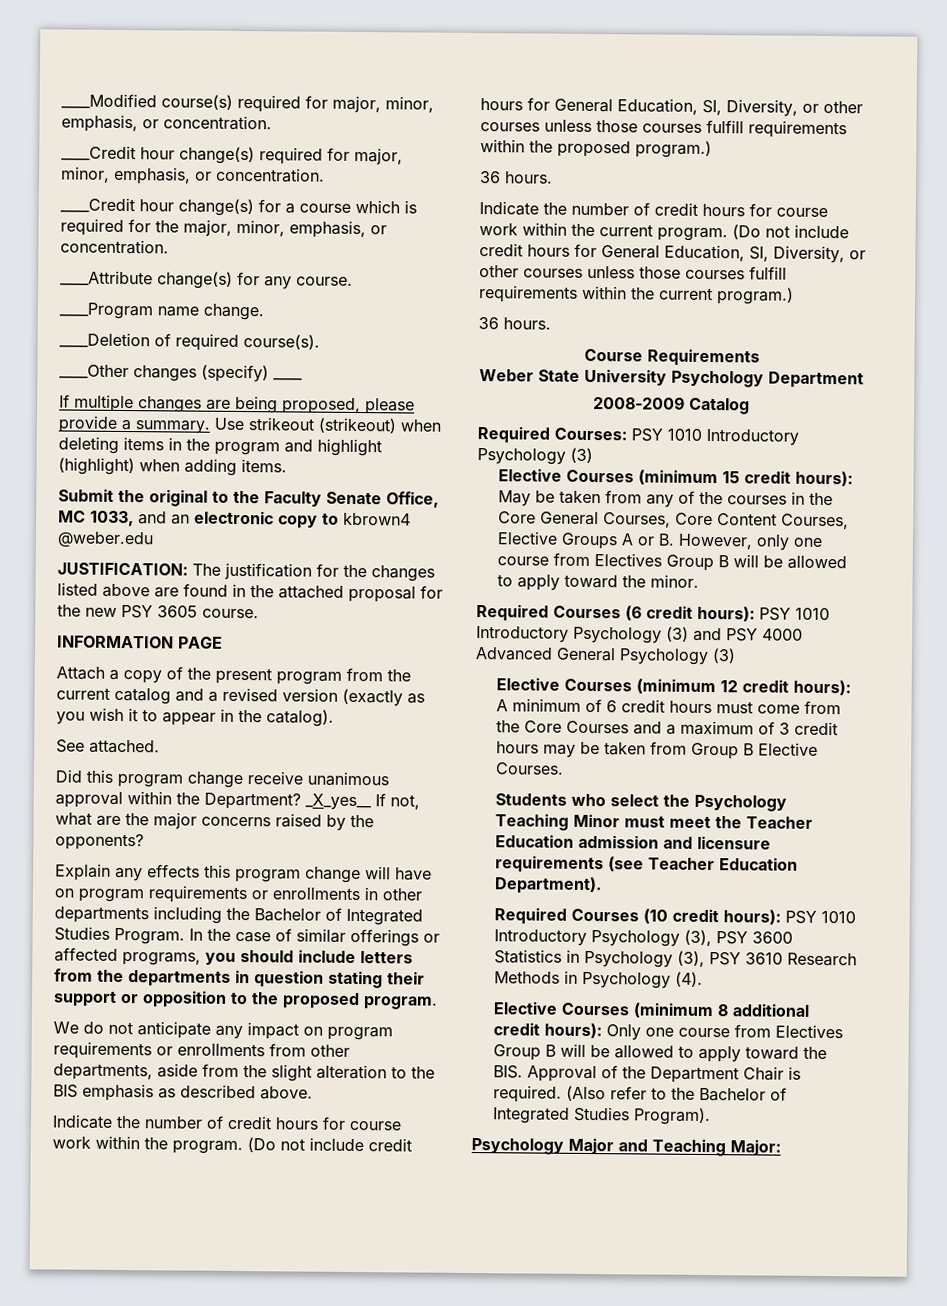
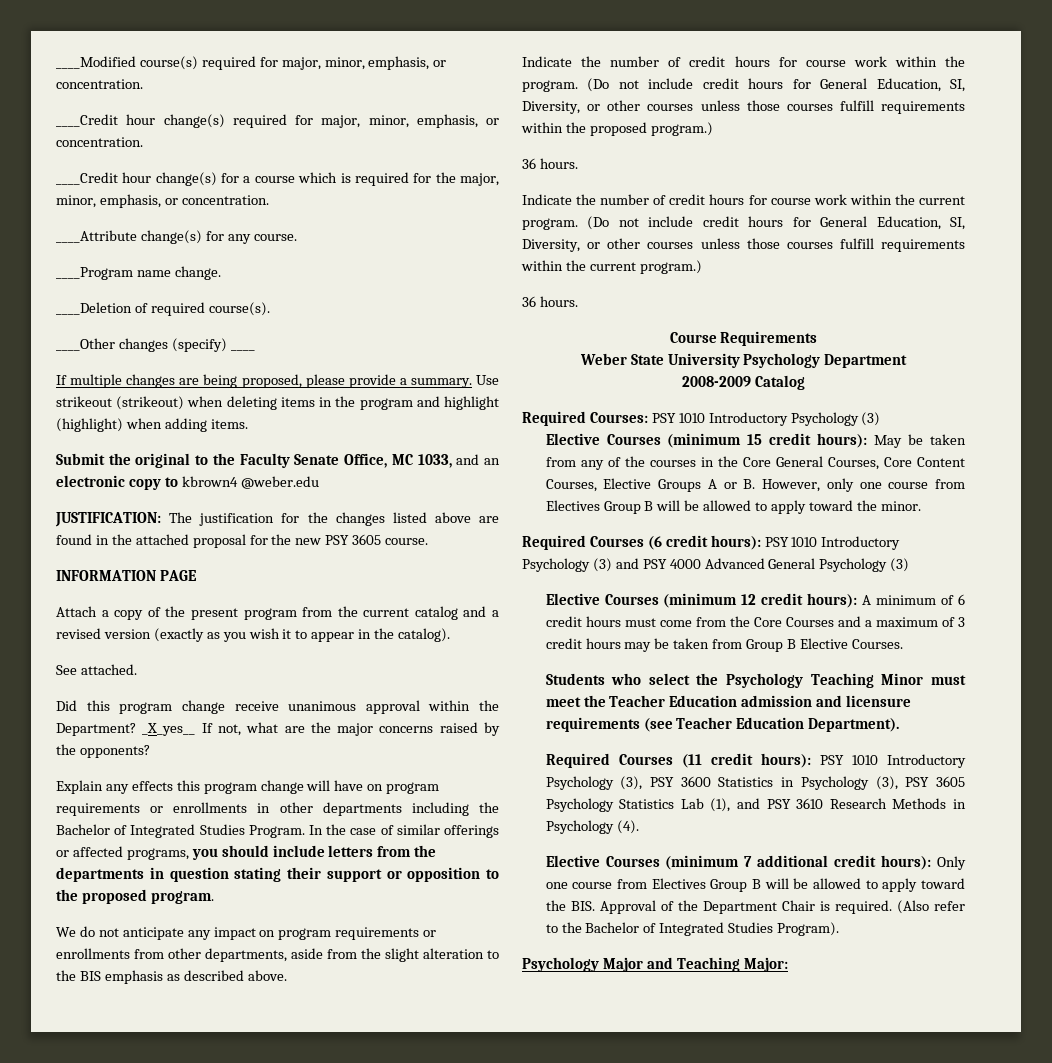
- Required Courses (10 credit hours): PSY 1010 Introductory Psychology (3), PSY 3600 Statistics in Psychology (3), PSY 3610 Research Methods in Psychology (4).
+ Required Courses (11 credit hours): PSY 1010 Introductory Psychology (3), PSY 3600 Statistics in Psychology (3), PSY 3605 Psychology Statistics Lab (1), and PSY 3610 Research Methods in Psychology (4).
- Elective Courses (minimum 8 additional credit hours): Only one course from Electives Group B will be allowed to apply toward the BIS. Approval of the Department Chair is required.
+ Elective Courses (minimum 7 additional credit hours): Only one course from Electives Group B will be allowed to apply toward the BIS. Approval of the Department Chair is required.

